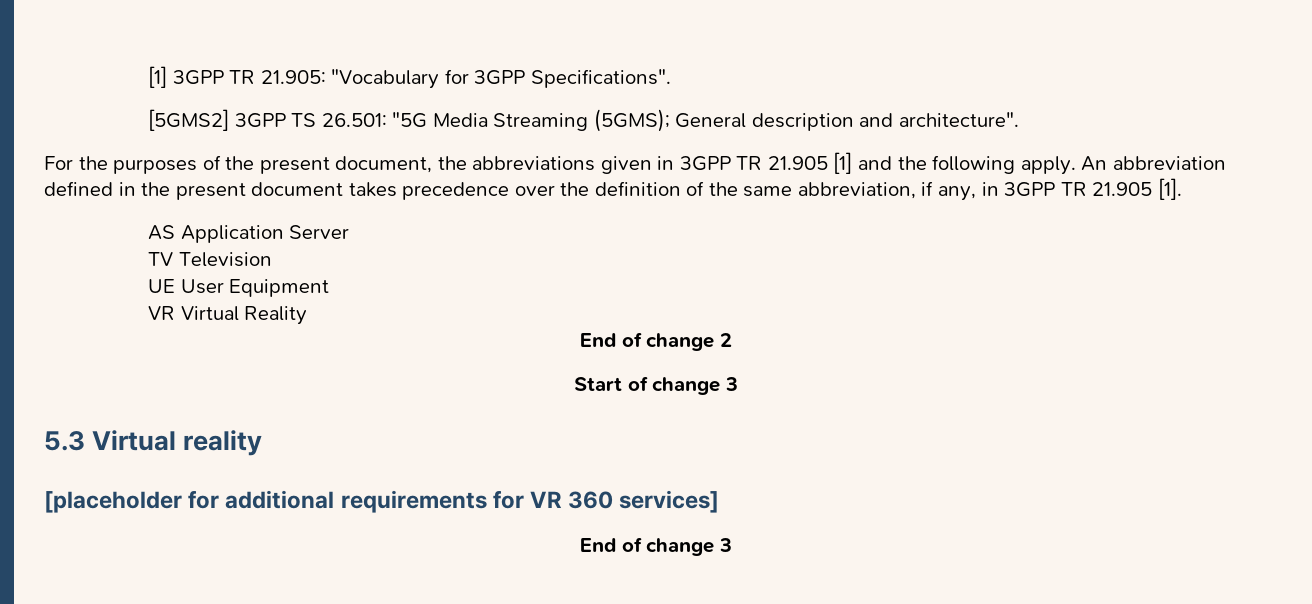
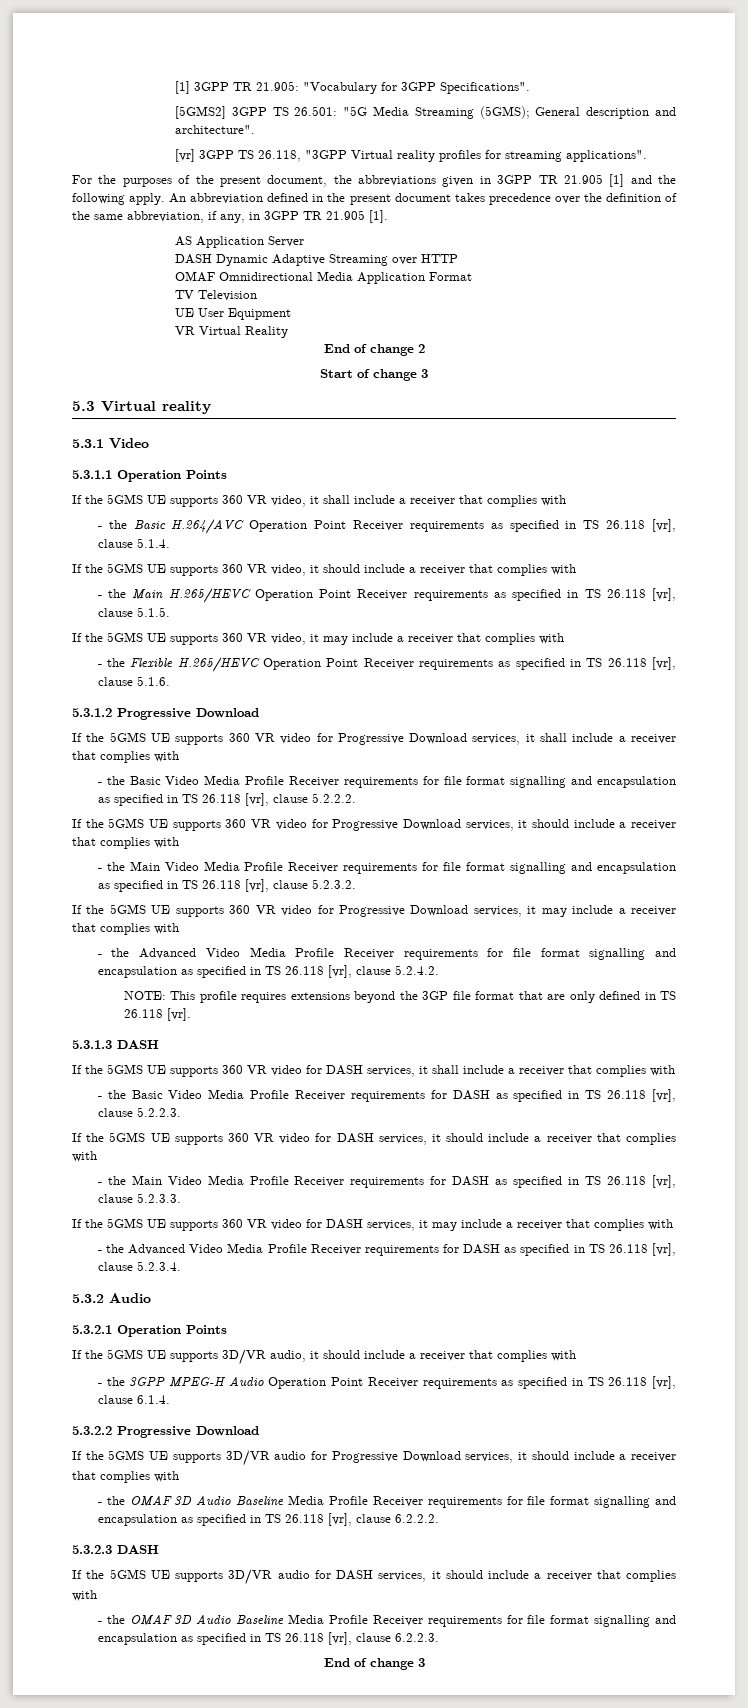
+ [vr] 3GPP TS 26.118, "3GPP Virtual reality profiles for streaming applications".
+ DASH Dynamic Adaptive Streaming over HTTP
+ OMAF Omnidirectional Media Application Format
- [placeholder for additional requirements for VR 360 services]
+ 5.3.1 Video
+ 5.3.1.1 Operation Points
+ If the 5GMS UE supports 360 VR video, it shall include a receiver that complies with
+ - the Basic H.264/AVC Operation Point Receiver requirements as specified in TS 26.118 [vr], clause 5.1.4.
+ If the 5GMS UE supports 360 VR video, it should include a receiver that complies with
+ - the Main H.265/HEVC Operation Point Receiver requirements as specified in TS 26.118 [vr], clause 5.1.5.
+ If the 5GMS UE supports 360 VR video, it may include a receiver that complies with
+ - the Flexible H.265/HEVC Operation Point Receiver requirements as specified in TS 26.118 [vr], clause 5.1.6.
+ 5.3.1.2 Progressive Download
+ If the 5GMS UE supports 360 VR video for Progressive Download services, it shall include a receiver that complies with
+ - the Basic Video Media Profile Receiver requirements for file format signalling and encapsulation as specified in TS 26.118 [vr], clause 5.2.2.2.
+ If the 5GMS UE supports 360 VR video for Progressive Download services, it should include a receiver that complies with
+ - the Main Video Media Profile Receiver requirements for file format signalling and encapsulation as specified in TS 26.118 [vr], clause 5.2.3.2.
+ If the 5GMS UE supports 360 VR video for Progressive Download services, it may include a receiver that complies with
+ - the Advanced Video Media Profile Receiver requirements for file format signalling and encapsulation as specified in TS 26.118 [vr], clause 5.2.4.2.
+ NOTE: This profile requires extensions beyond the 3GP file format that are only defined in TS 26.118 [vr].
+ 5.3.1.3 DASH
+ If the 5GMS UE supports 360 VR video for DASH services, it shall include a receiver that complies with
+ - the Basic Video Media Profile Receiver requirements for DASH as specified in TS 26.118 [vr], clause 5.2.2.3.
+ If the 5GMS UE supports 360 VR video for DASH services, it should include a receiver that complies with
+ - the Main Video Media Profile Receiver requirements for DASH as specified in TS 26.118 [vr], clause 5.2.3.3.
+ If the 5GMS UE supports 360 VR video for DASH services, it may include a receiver that complies with
+ - the Advanced Video Media Profile Receiver requirements for DASH as specified in TS 26.118 [vr], clause 5.2.3.4.
+ 5.3.2 Audio
+ 5.3.2.1 Operation Points
+ If the 5GMS UE supports 3D/VR audio, it should include a receiver that complies with
+ - the 3GPP MPEG-H Audio Operation Point Receiver requirements as specified in TS 26.118 [vr], clause 6.1.4.
+ 5.3.2.2 Progressive Download
+ If the 5GMS UE supports 3D/VR audio for Progressive Download services, it should include a receiver that complies with
+ - the OMAF 3D Audio Baseline Media Profile Receiver requirements for file format signalling and encapsulation as specified in TS 26.118 [vr], clause 6.2.2.2.
+ 5.3.2.3 DASH
+ If the 5GMS UE supports 3D/VR audio for DASH services, it should include a receiver that complies with
+ - the OMAF 3D Audio Baseline Media Profile Receiver requirements for file format signalling and encapsulation as specified in TS 26.118 [vr], clause 6.2.2.3.

